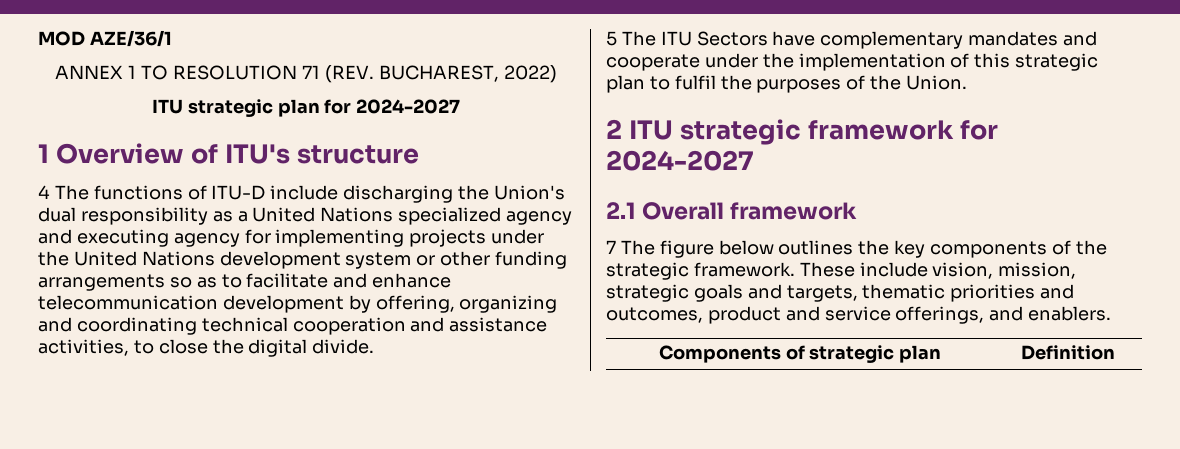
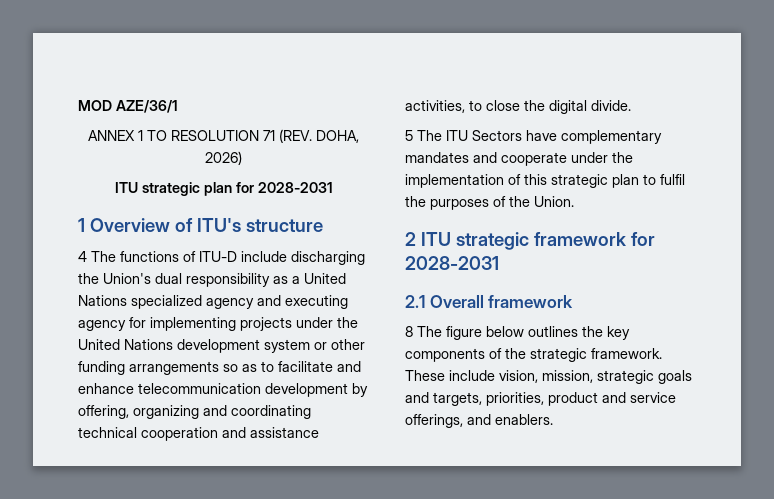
- ANNEX 1 TO RESOLUTION 71 (REV. BUCHAREST, 2022)
+ ANNEX 1 TO RESOLUTION 71 (REV. DOHA, 2026)
- ITU strategic plan for 2024-2027
+ ITU strategic plan for 2028-2031
- 2 ITU strategic framework for 2024-2027
+ 2 ITU strategic framework for 2028-2031
- 7 The figure below outlines the key components of the strategic framework.
+ 8 The figure below outlines the key components of the strategic framework.
- These include vision, mission, strategic goals and targets, thematic priorities and outcomes, product and service offerings, and enablers.
+ These include vision, mission, strategic goals and targets, priorities, product and service offerings, and enablers.
- Components of strategic plan | Definition

